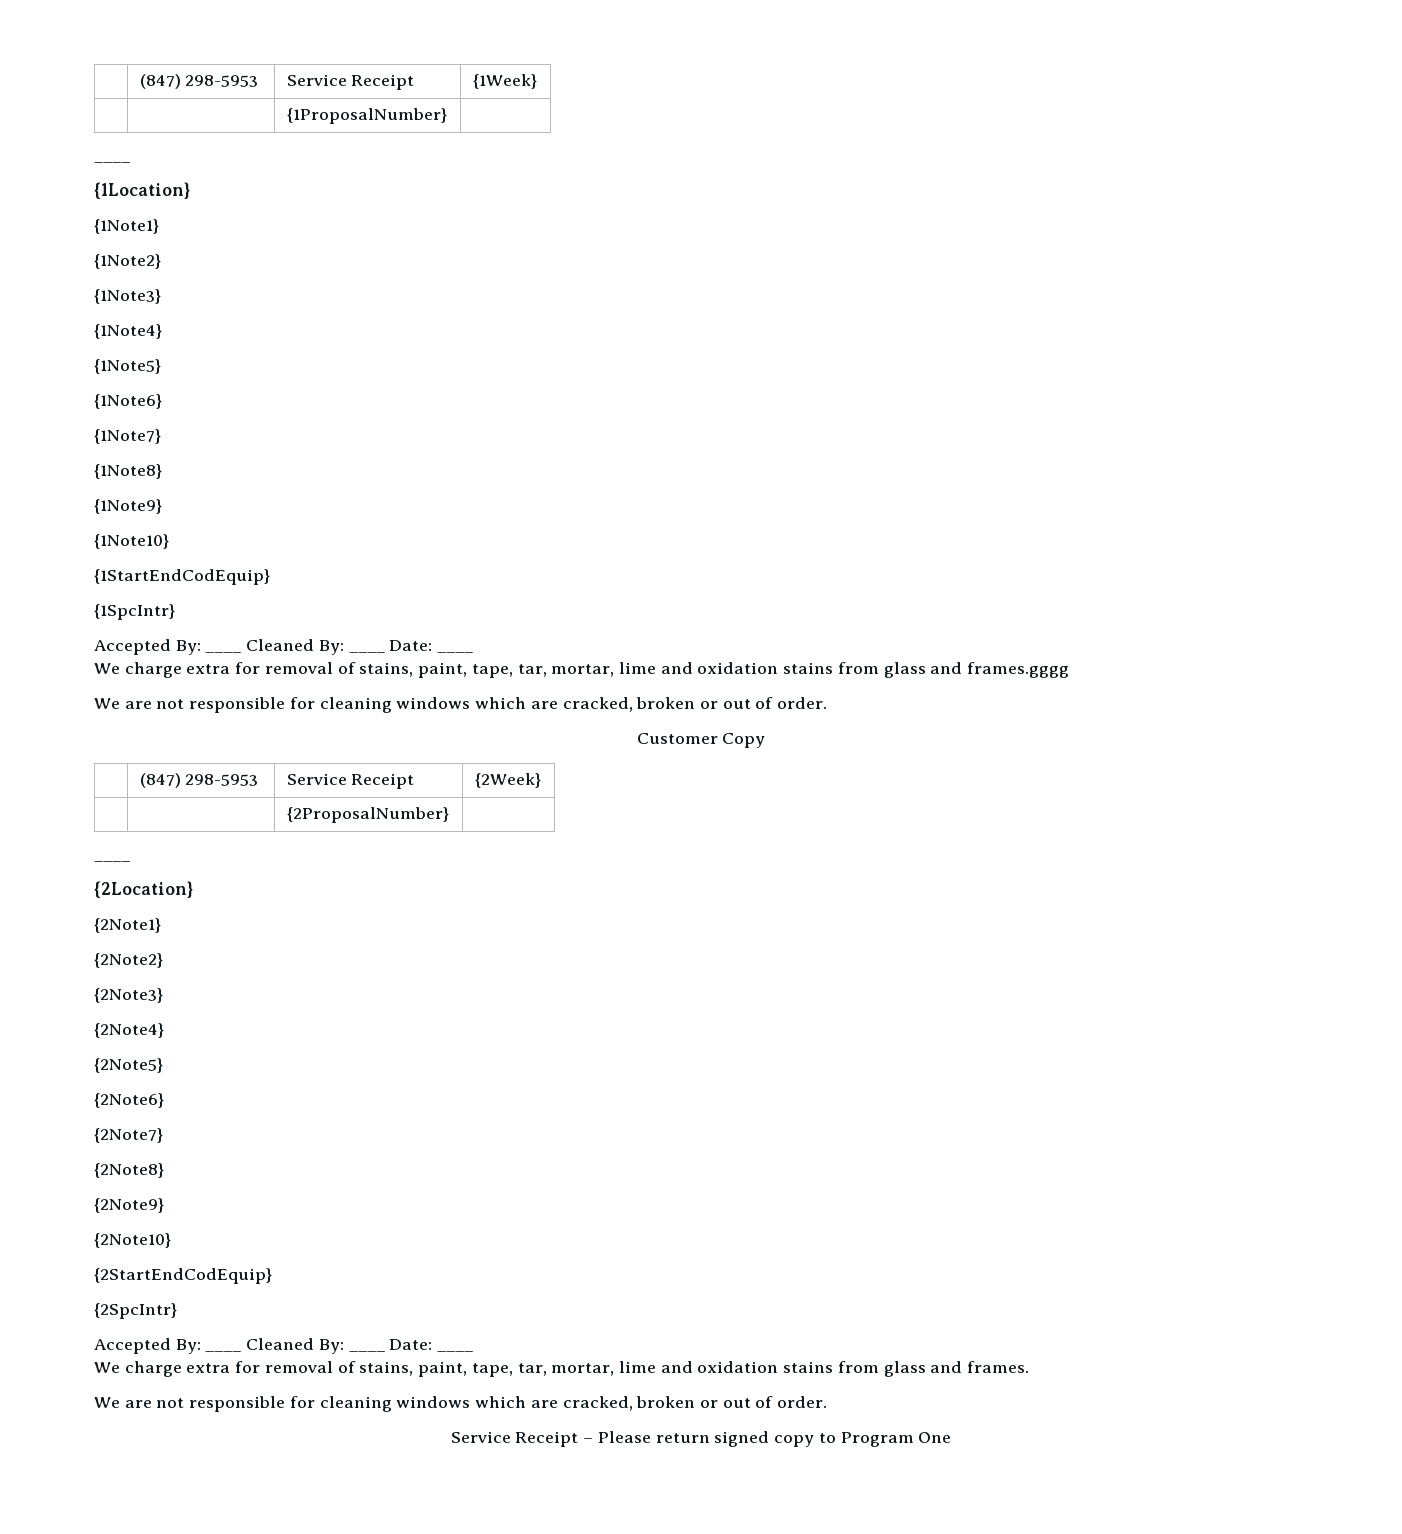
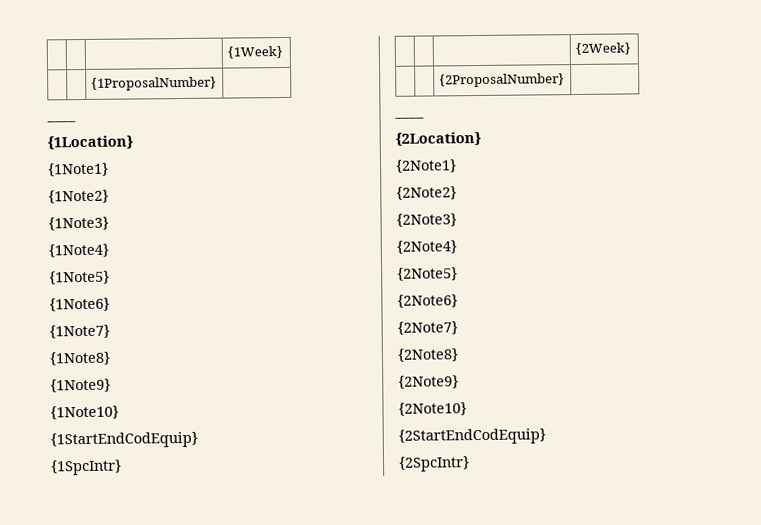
- | (847) 298-5953 | Service Receipt | {1Week}
+ | | | {1Week}
  {1SpcIntr}
- Accepted By: ____ Cleaned By: ____ Date: ____
- We charge extra for removal of stains, paint, tape, tar, mortar, lime and oxidation stains from glass and frames.gggg
- We are not responsible for cleaning windows which are cracked, broken or out of order.
- Customer Copy
- | (847) 298-5953 | Service Receipt | {2Week}
+ | | | {2Week}
  {2SpcIntr}
- Accepted By: ____ Cleaned By: ____ Date: ____
- We charge extra for removal of stains, paint, tape, tar, mortar, lime and oxidation stains from glass and frames.
- We are not responsible for cleaning windows which are cracked, broken or out of order.
- Service Receipt – Please return signed copy to Program One

